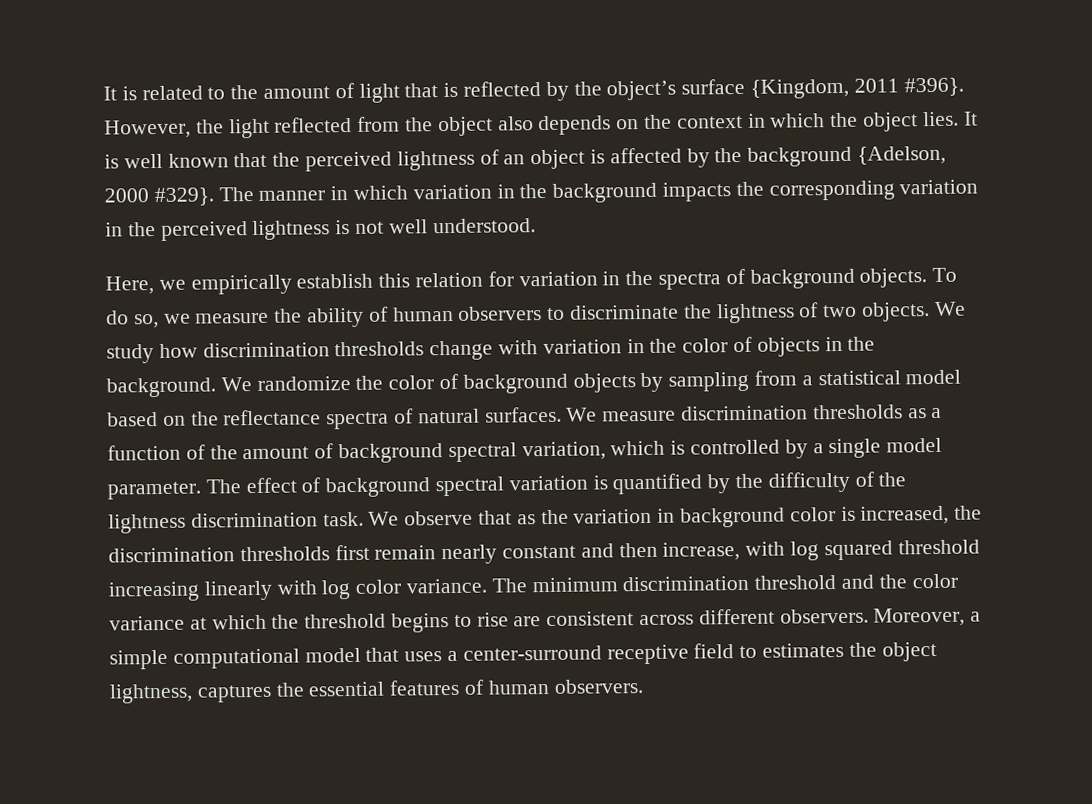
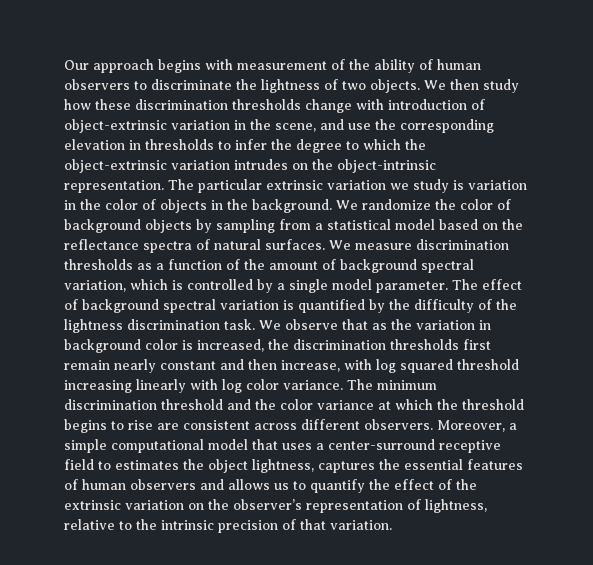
- It is related to the amount of light that is reflected by the object’s surface {Kingdom, 2011 #396}. However, the light reflected from the object also depends on the context in which the object lies. It is well known that the perceived lightness of an object is affected by the background {Adelson, 2000 #329}. The manner in which variation in the background impacts the corresponding variation in the perceived lightness is not well understood.
- Here, we empirically establish this relation for variation in the spectra of background objects. To do so, we measure the ability of human observers to discriminate the lightness of two objects.
+ Our approach begins with measurement of the ability of human observers to discriminate the lightness of two objects.
- We study how discrimination thresholds change with variation in the color of objects in the background.
+ We then study how these discrimination thresholds change with introduction of object-extrinsic variation in the scene, and use the corresponding elevation in thresholds to infer the degree to which the object-extrinsic variation intrudes on the object-intrinsic representation. The particular extrinsic variation we study is variation in the color of objects in the background.
- Moreover, a simple computational model that uses a center-surround receptive field to estimates the object lightness, captures the essential features of human observers.
+ Moreover, a simple computational model that uses a center-surround receptive field to estimates the object lightness, captures the essential features of human observers and allows us to quantify the effect of the extrinsic variation on the observer’s representation of lightness, relative to the intrinsic precision of that variation.

